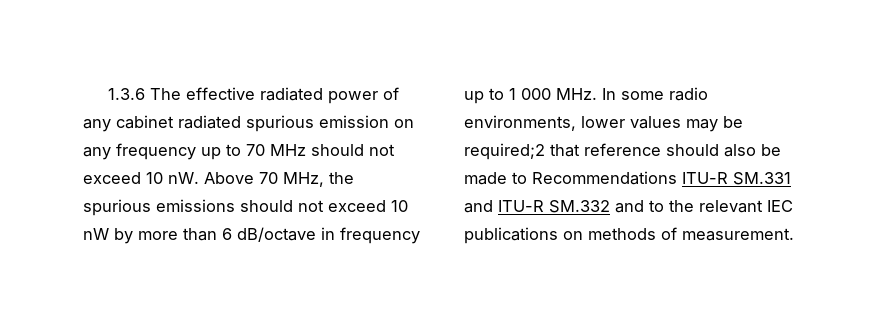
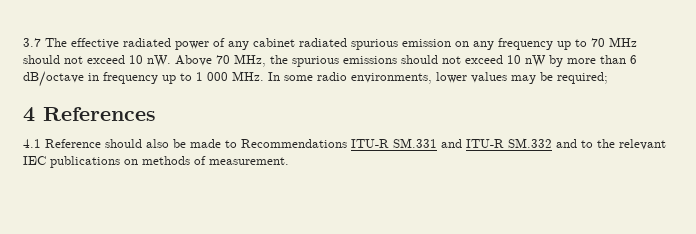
- 1.3.6 The effective radiated power of any cabinet radiated spurious emission on any frequency up to 70 MHz should not exceed 10 nW.
+ 3.7 The effective radiated power of any cabinet radiated spurious emission on any frequency up to 70 MHz should not exceed 10 nW.
- Above 70 MHz, the spurious emissions should not exceed 10 nW by more than 6 dB/octave in frequency up to 1 000 MHz. In some radio environments, lower values may be required;2 that reference should also be made to Recommendations ITU-R SM.331 and ITU-R SM.332 and to the relevant IEC publications on methods of measurement.
+ Above 70 MHz, the spurious emissions should not exceed 10 nW by more than 6 dB/octave in frequency up to 1 000 MHz. In some radio environments, lower values may be required;
+ 4 References
+ 4.1 Reference should also be made to Recommendations ITU-R SM.331 and ITU-R SM.332 and to the relevant IEC publications on methods of measurement.

